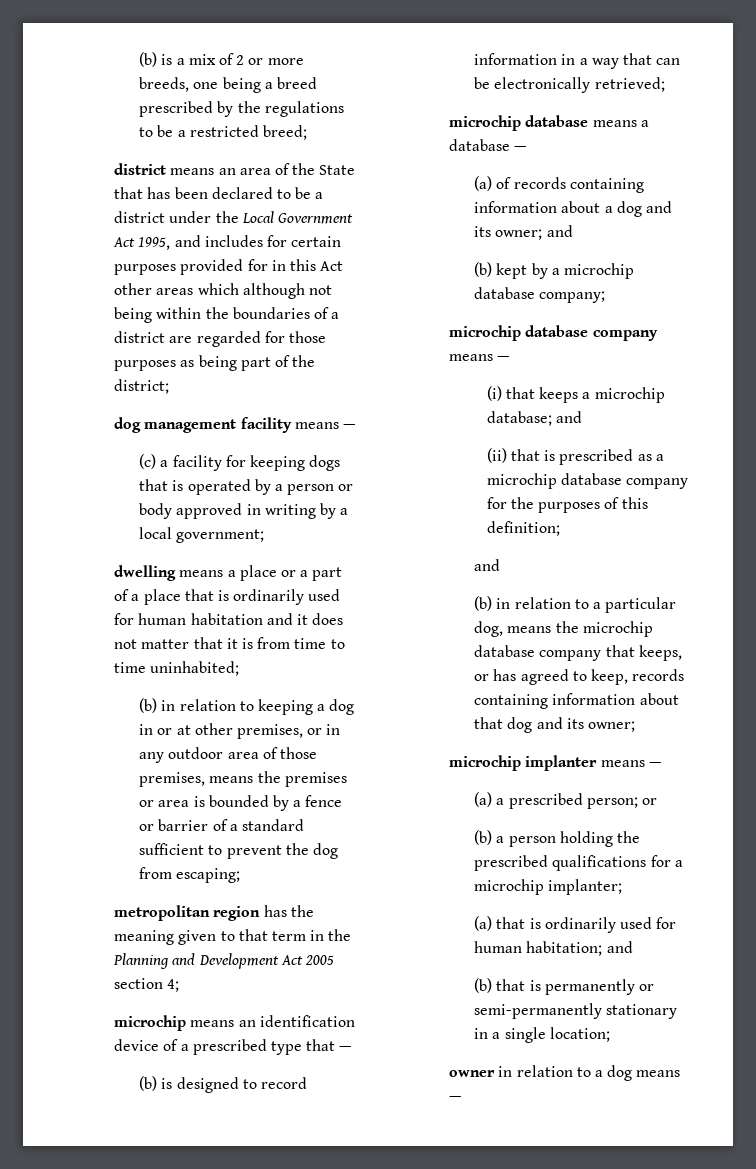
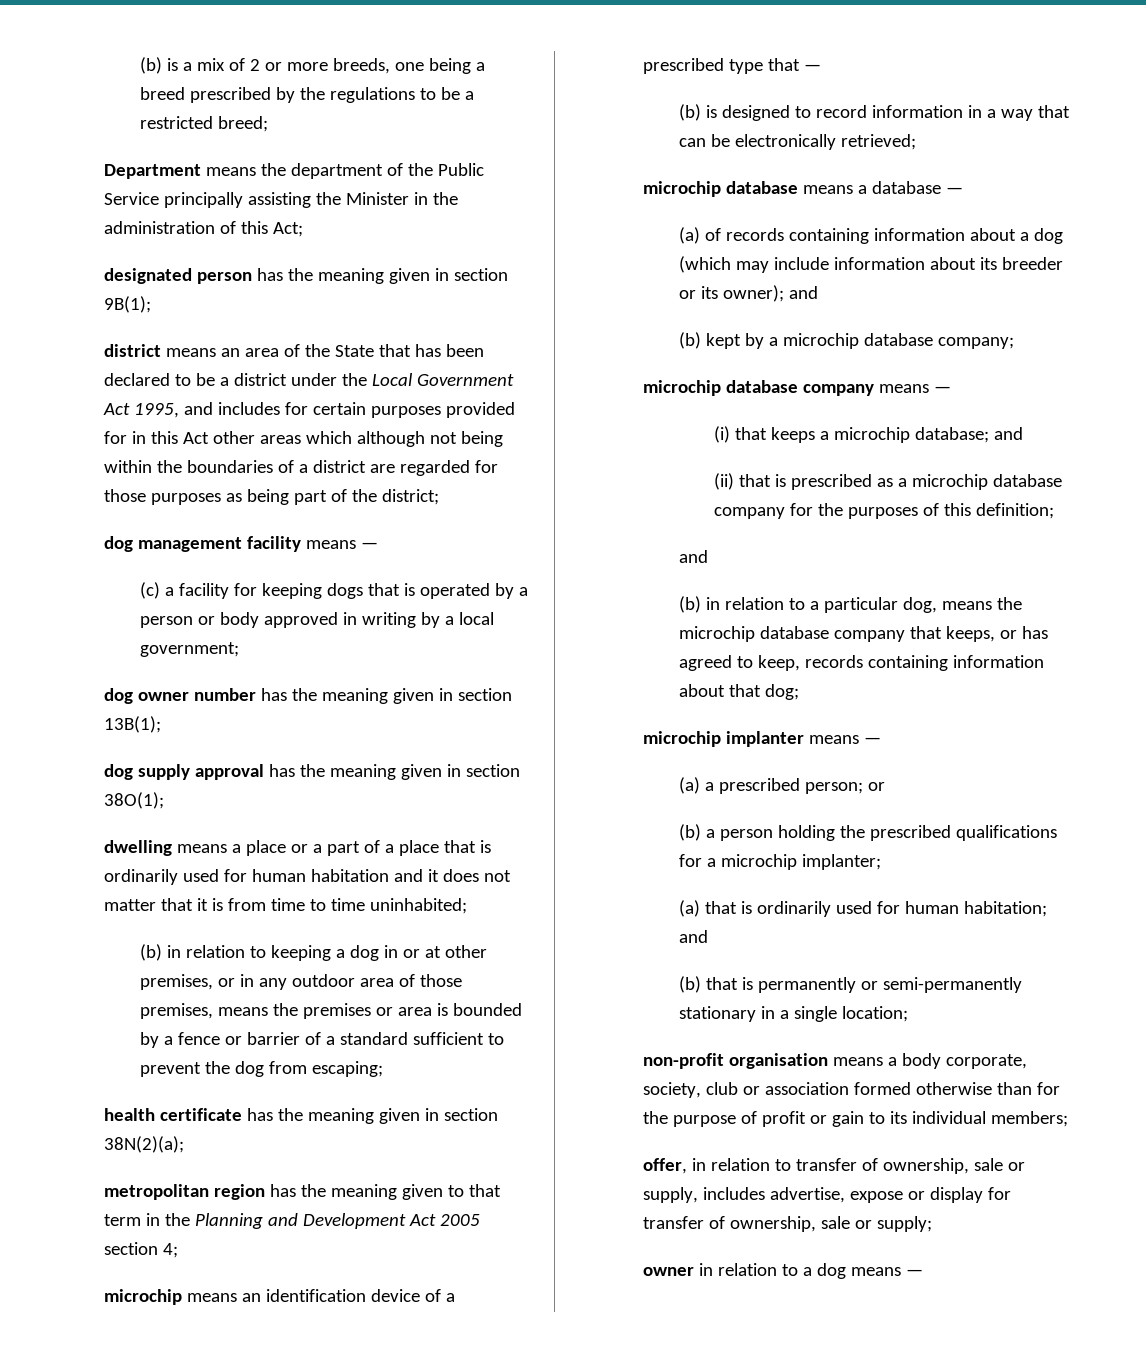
+ Department means the department of the Public Service principally assisting the Minister in the administration of this Act;
+ designated person has the meaning given in section 9B(1);
+ dog owner number has the meaning given in section 13B(1);
+ dog supply approval has the meaning given in section 38O(1);
+ health certificate has the meaning given in section 38N(2)(a);
- (a) of records containing information about a dog and its owner; and
+ (a) of records containing information about a dog (which may include information about its breeder or its owner); and
- (b) in relation to a particular dog, means the microchip database company that keeps, or has agreed to keep, records containing information about that dog and its owner;
+ (b) in relation to a particular dog, means the microchip database company that keeps, or has agreed to keep, records containing information about that dog;
+ non-profit organisation means a body corporate, society, club or association formed otherwise than for the purpose of profit or gain to its individual members;
+ offer, in relation to transfer of ownership, sale or supply, includes advertise, expose or display for transfer of ownership, sale or supply;

